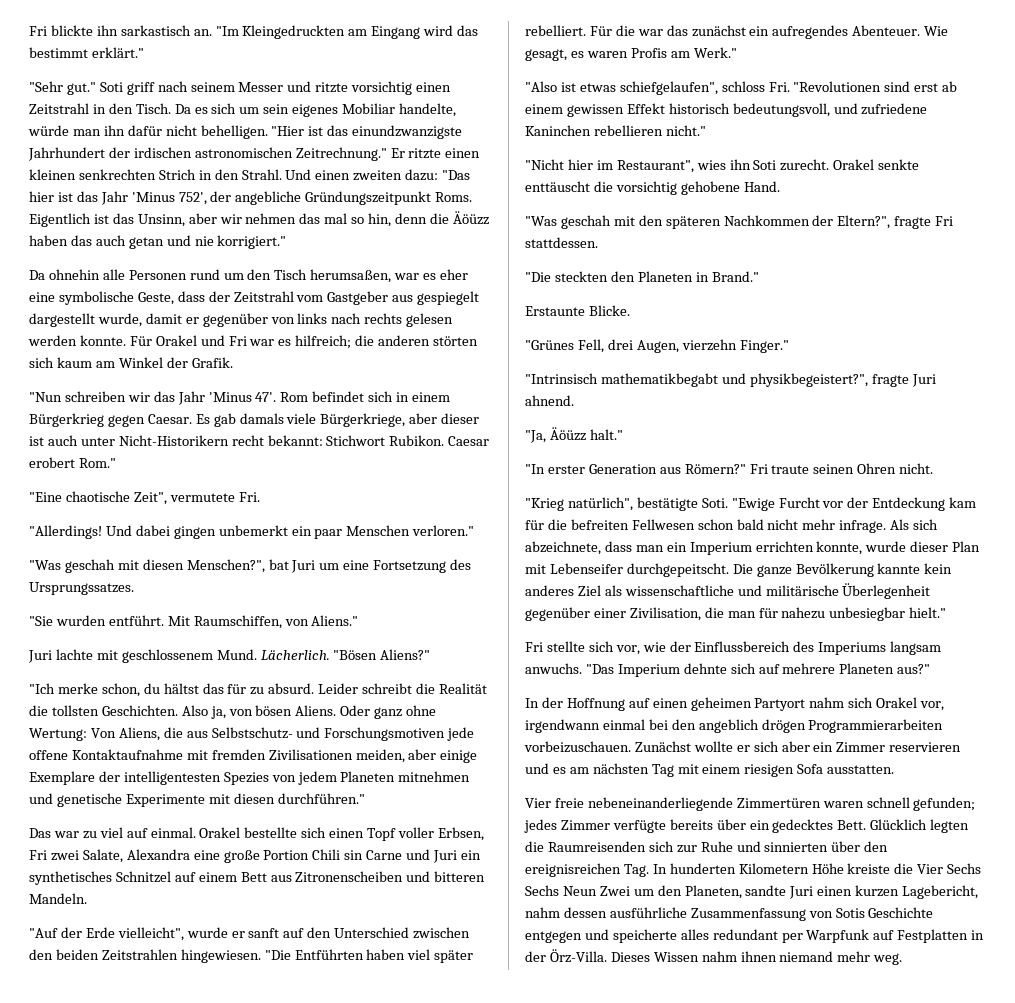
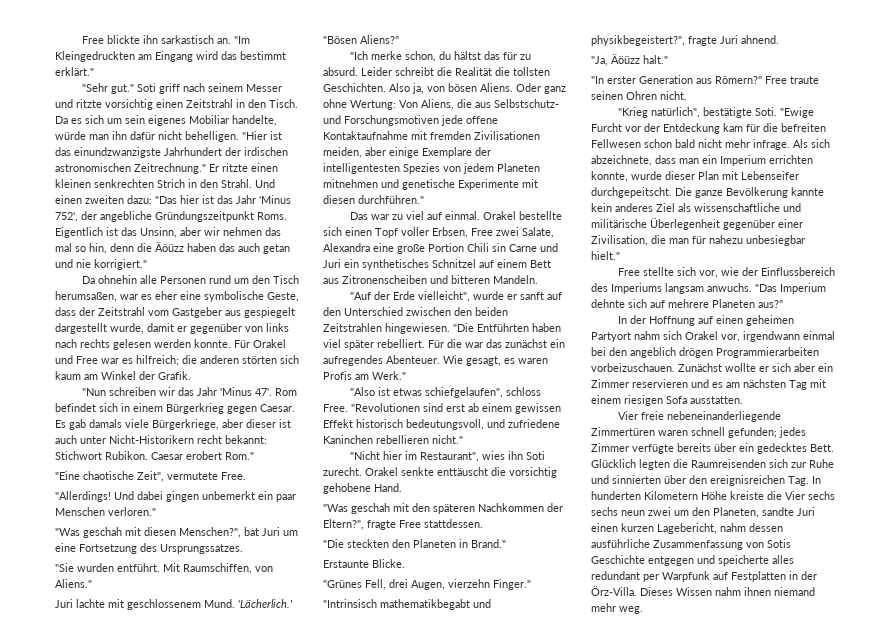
- Fri blickte ihn sarkastisch an.
+ Free blickte ihn sarkastisch an.
- Für Orakel und Fri war es hilfreich; die anderen störten sich kaum am Winkel der Grafik.
+ Für Orakel und Free war es hilfreich; die anderen störten sich kaum am Winkel der Grafik.
- "Eine chaotische Zeit", vermutete Fri.
+ "Eine chaotische Zeit", vermutete Free.
- Lächerlich.
+ 'Lächerlich.'
- Orakel bestellte sich einen Topf voller Erbsen, Fri zwei Salate, Alexandra eine große Portion Chili sin Carne und Juri ein synthetisches Schnitzel auf einem Bett aus Zitronenscheiben und bitteren Mandeln.
+ Orakel bestellte sich einen Topf voller Erbsen, Free zwei Salate, Alexandra eine große Portion Chili sin Carne und Juri ein synthetisches Schnitzel auf einem Bett aus Zitronenscheiben und bitteren Mandeln.
- "Also ist etwas schiefgelaufen", schloss Fri. "Revolutionen sind erst ab einem gewissen Effekt historisch bedeutungsvoll, und zufriedene Kaninchen rebellieren nicht."
+ "Also ist etwas schiefgelaufen", schloss Free. "Revolutionen sind erst ab einem gewissen Effekt historisch bedeutungsvoll, und zufriedene Kaninchen rebellieren nicht."
- "Was geschah mit den späteren Nachkommen der Eltern?", fragte Fri stattdessen.
+ "Was geschah mit den späteren Nachkommen der Eltern?", fragte Free stattdessen.
- Fri traute seinen Ohren nicht.
+ Free traute seinen Ohren nicht.
- Fri stellte sich vor, wie der Einflussbereich des Imperiums langsam anwuchs.
+ Free stellte sich vor, wie der Einflussbereich des Imperiums langsam anwuchs.
- Glücklich legten die Raumreisenden sich zur Ruhe und sinnierten über den ereignisreichen Tag. In hunderten Kilometern Höhe kreiste die Vier Sechs Sechs Neun Zwei um den Planeten, sandte Juri einen kurzen Lagebericht, nahm dessen ausführliche Zusammenfassung von Sotis Geschichte entgegen und speicherte alles redundant per Warpfunk auf Festplatten in der Örz-Villa.
+ Glücklich legten die Raumreisenden sich zur Ruhe und sinnierten über den ereignisreichen Tag. In hunderten Kilometern Höhe kreiste die Vier sechs sechs neun zwei um den Planeten, sandte Juri einen kurzen Lagebericht, nahm dessen ausführliche Zusammenfassung von Sotis Geschichte entgegen und speicherte alles redundant per Warpfunk auf Festplatten in der Örz-Villa.

